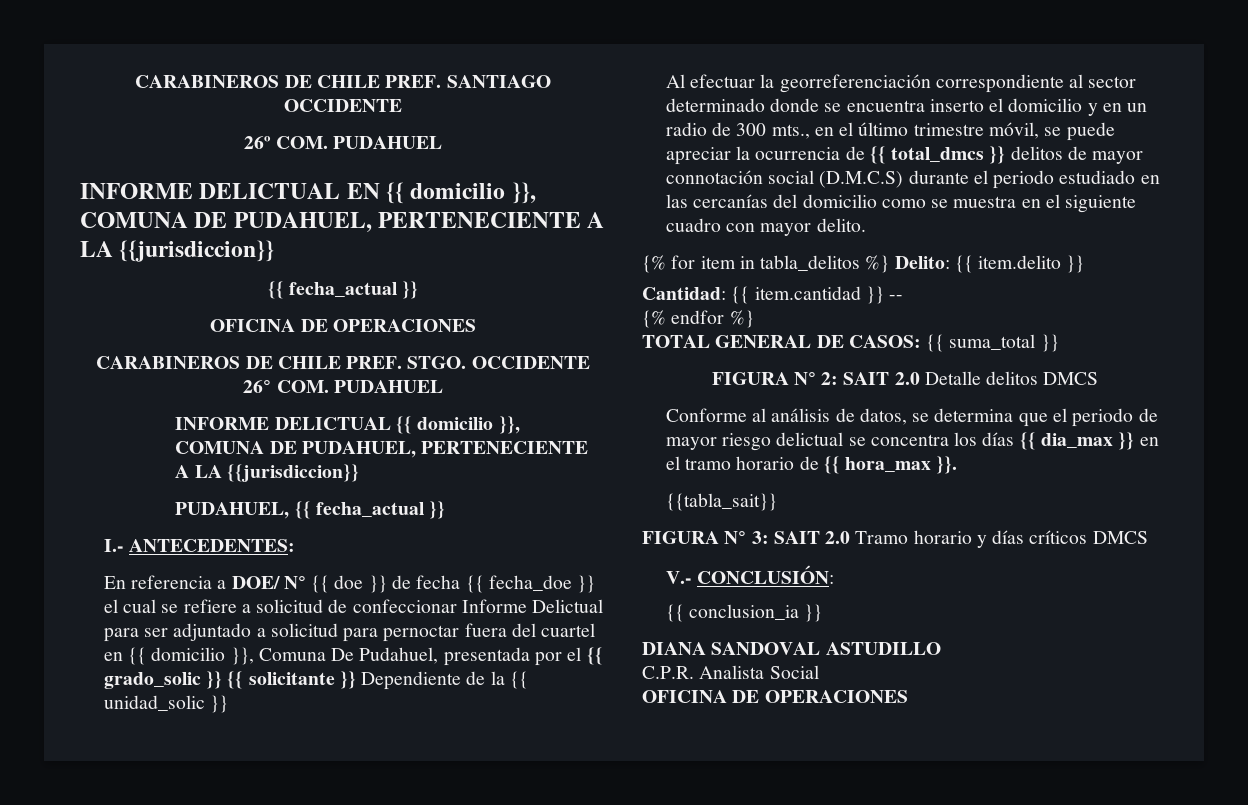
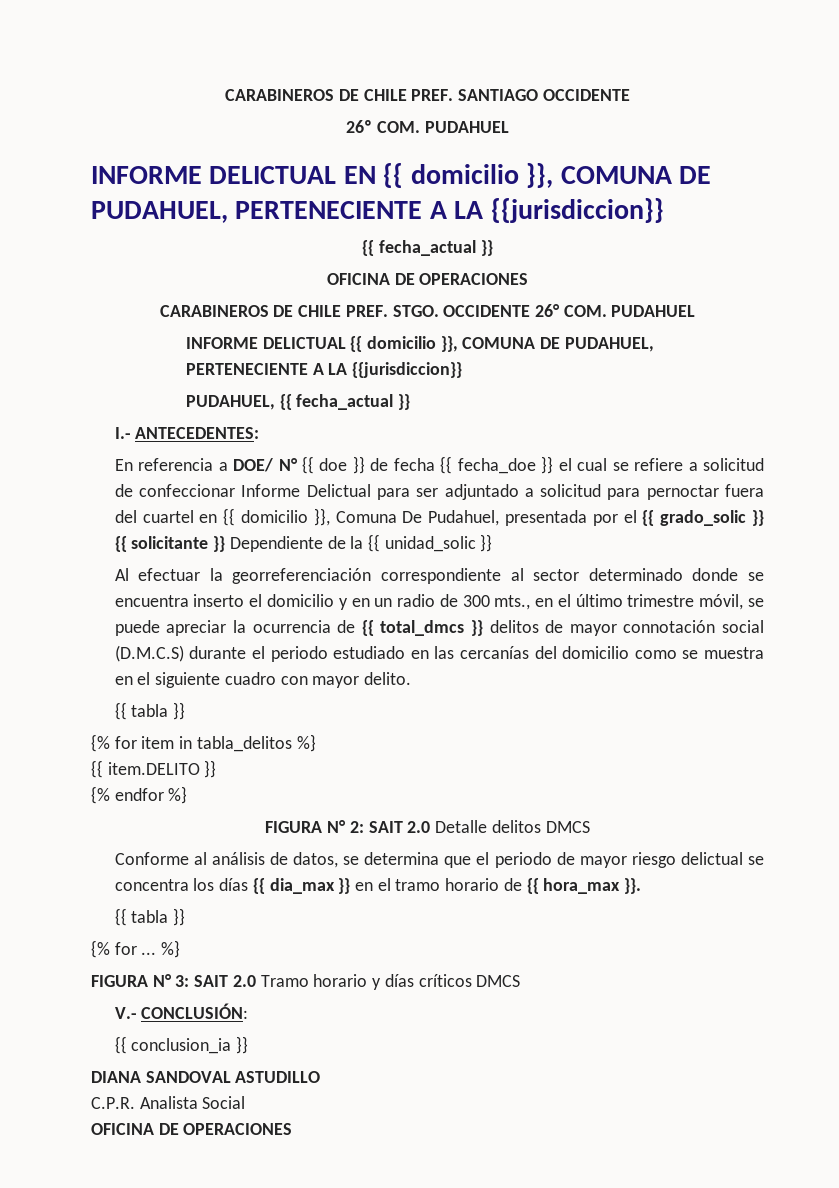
  Al efectuar la georreferenciación correspondiente al sector determinado donde se encuentra inserto el domicilio y en un radio de 300 mts., en el último trimestre móvil, se puede apreciar la ocurrencia de {{ total_dmcs }} delitos de mayor connotación social (D.M.C.S) durante el periodo estudiado en las cercanías del domicilio como se muestra en el siguiente cuadro con mayor delito.
+ {{ tabla }}
- {% for item in tabla_delitos %} Delito: {{ item.delito }}
- Cantidad: {{ item.cantidad }} --
+ {% for item in tabla_delitos %}
+ {{ item.DELITO }}
  {% endfor %}
- TOTAL GENERAL DE CASOS: {{ suma_total }}
  Conforme al análisis de datos, se determina que el periodo de mayor riesgo delictual se concentra los días {{ dia_max }} en el tramo horario de {{ hora_max }}.
- {{tabla_sait}}
+ {{ tabla }}
+ {% for ... %}

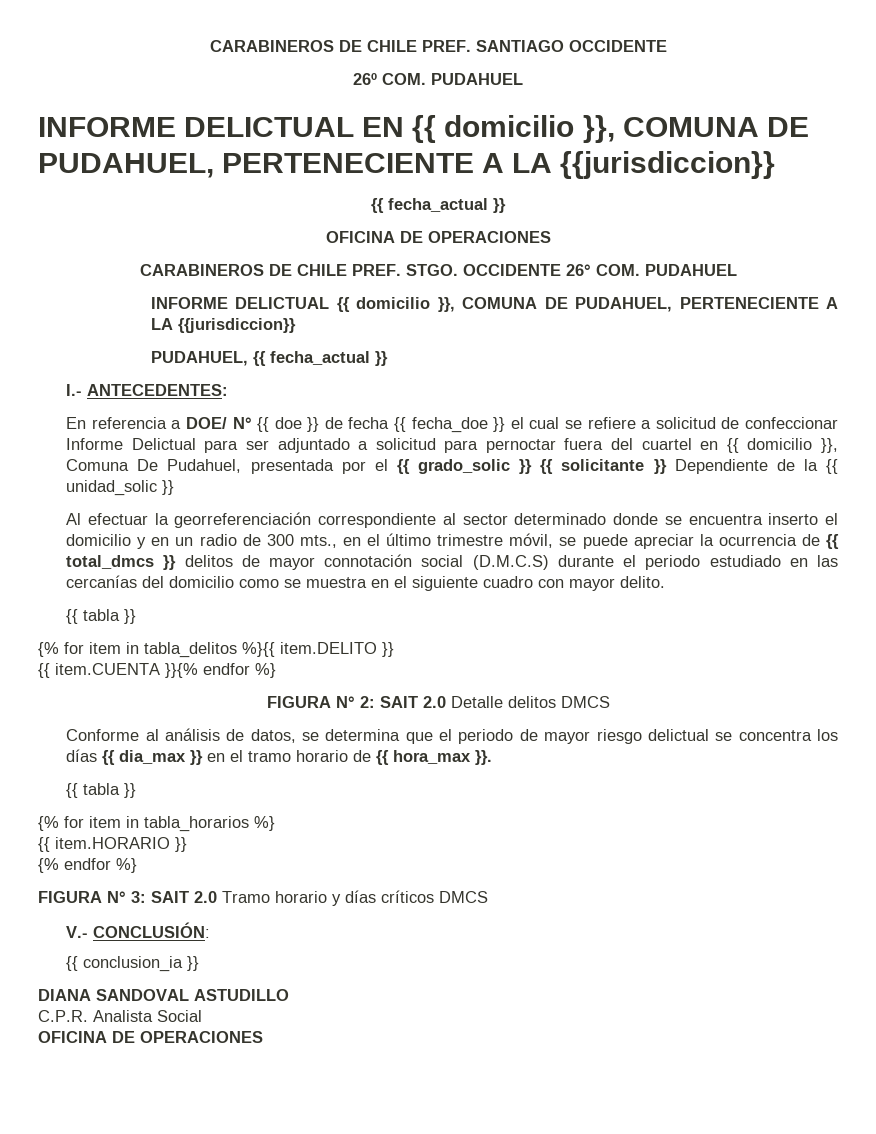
- {% for item in tabla_delitos %}
- {{ item.DELITO }}
+ {% for item in tabla_delitos %}{{ item.DELITO }}
- {% endfor %}
+ {{ item.CUENTA }}{% endfor %}
- {% for ... %}
+ {% for item in tabla_horarios %}
+ {{ item.HORARIO }}
+ {% endfor %}

